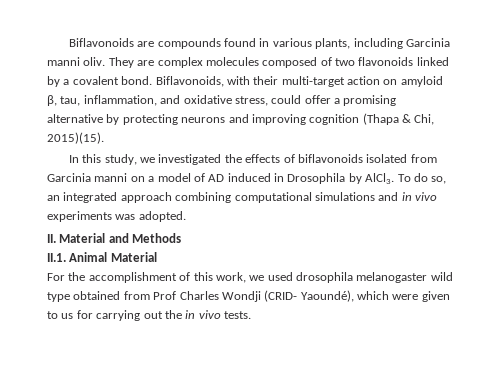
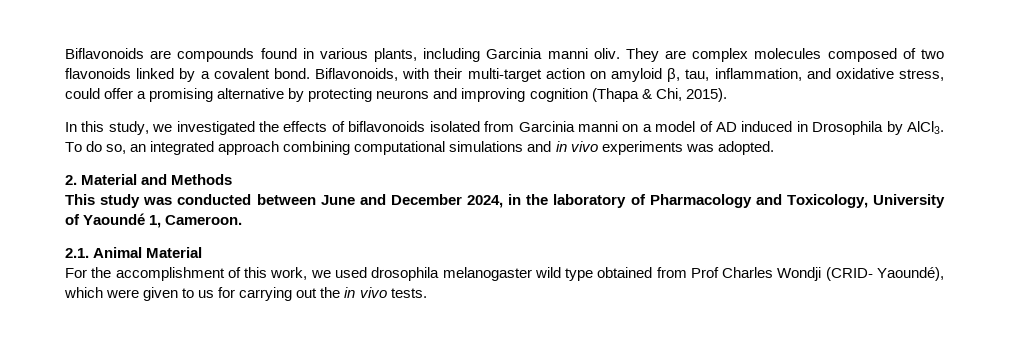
- Biflavonoids, with their multi-target action on amyloid β, tau, inflammation, and oxidative stress, could offer a promising alternative by protecting neurons and improving cognition (Thapa & Chi, 2015)(15).
+ Biflavonoids, with their multi-target action on amyloid β, tau, inflammation, and oxidative stress, could offer a promising alternative by protecting neurons and improving cognition (Thapa & Chi, 2015).
- II. Material and Methods
+ 2. Material and Methods
- II.1. Animal Material
+ This study was conducted between June and December 2024, in the laboratory of Pharmacology and Toxicology, University of Yaoundé 1, Cameroon.
+ 2.1. Animal Material

